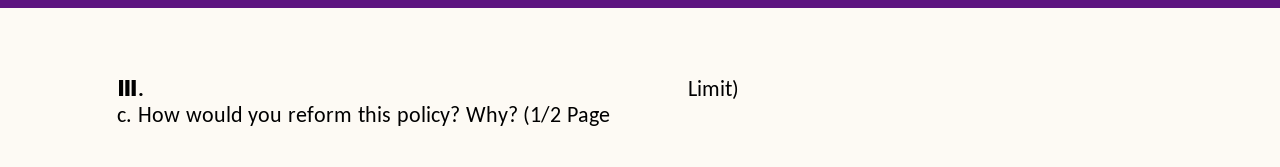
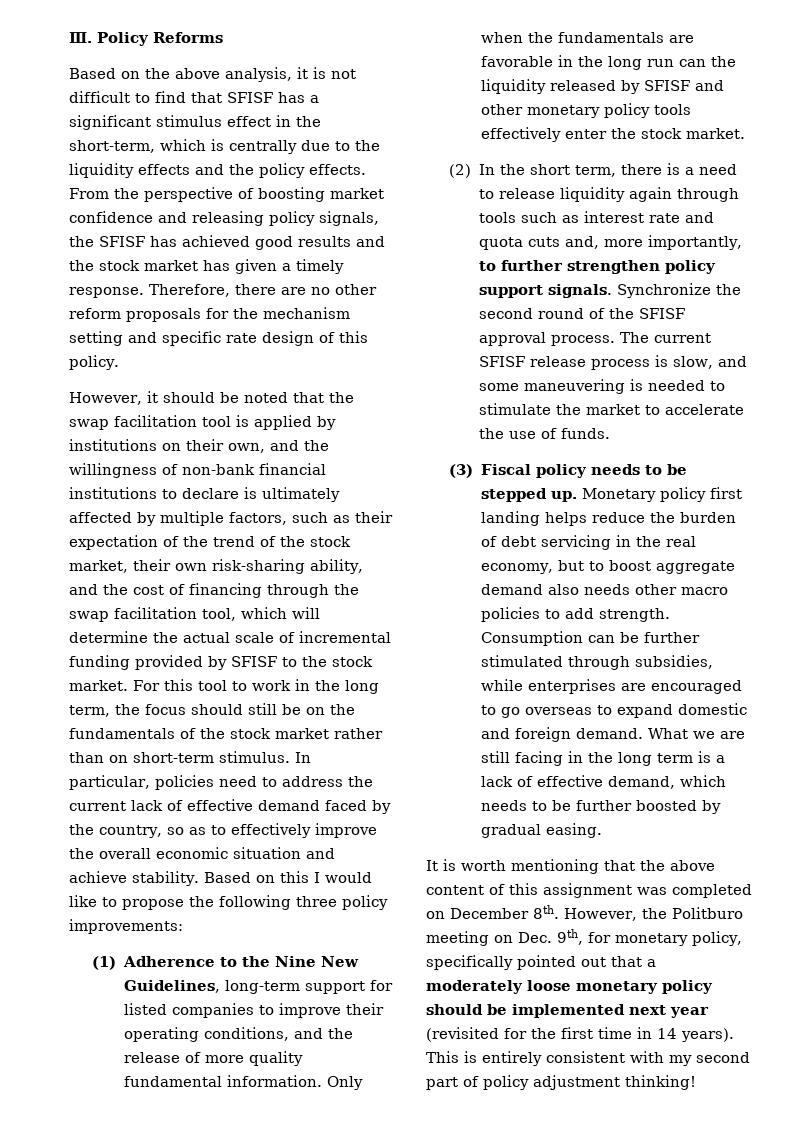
- Ⅲ.
- c. How would you reform this policy? Why? (1/2 Page Limit)
+ Ⅲ. Policy Reforms
+ Based on the above analysis, it is not difficult to find that SFISF has a significant stimulus effect in the short-term, which is centrally due to the liquidity effects and the policy effects. From the perspective of boosting market confidence and releasing policy signals, the SFISF has achieved good results and the stock market has given a timely response. Therefore, there are no other reform proposals for the mechanism setting and specific rate design of this policy.
+ However, it should be noted that the swap facilitation tool is applied by institutions on their own, and the willingness of non-bank financial institutions to declare is ultimately affected by multiple factors, such as their expectation of the trend of the stock market, their own risk-sharing ability, and the cost of financing through the swap facilitation tool, which will determine the actual scale of incremental funding provided by SFISF to the stock market. For this tool to work in the long term, the focus should still be on the fundamentals of the stock market rather than on short-term stimulus. In particular, policies need to address the current lack of effective demand faced by the country, so as to effectively improve the overall economic situation and achieve stability. Based on this I would like to propose the following three policy improvements:
+ (1) Adherence to the Nine New Guidelines, long-term support for listed companies to improve their operating conditions, and the release of more quality fundamental information. Only when the fundamentals are favorable in the long run can the liquidity released by SFISF and other monetary policy tools effectively enter the stock market.
+ (2) In the short term, there is a need to release liquidity again through tools such as interest rate and quota cuts and, more importantly, to further strengthen policy support signals. Synchronize the second round of the SFISF approval process. The current SFISF release process is slow, and some maneuvering is needed to stimulate the market to accelerate the use of funds.
+ (3) Fiscal policy needs to be stepped up. Monetary policy first landing helps reduce the burden of debt servicing in the real economy, but to boost aggregate demand also needs other macro policies to add strength. Consumption can be further stimulated through subsidies, while enterprises are encouraged to go overseas to expand domestic and foreign demand. What we are still facing in the long term is a lack of effective demand, which needs to be further boosted by gradual easing.
+ It is worth mentioning that the above content of this assignment was completed on December 8th. However, the Politburo meeting on Dec. 9th, for monetary policy, specifically pointed out that a moderately loose monetary policy should be implemented next year (revisited for the first time in 14 years). This is entirely consistent with my second part of policy adjustment thinking!

